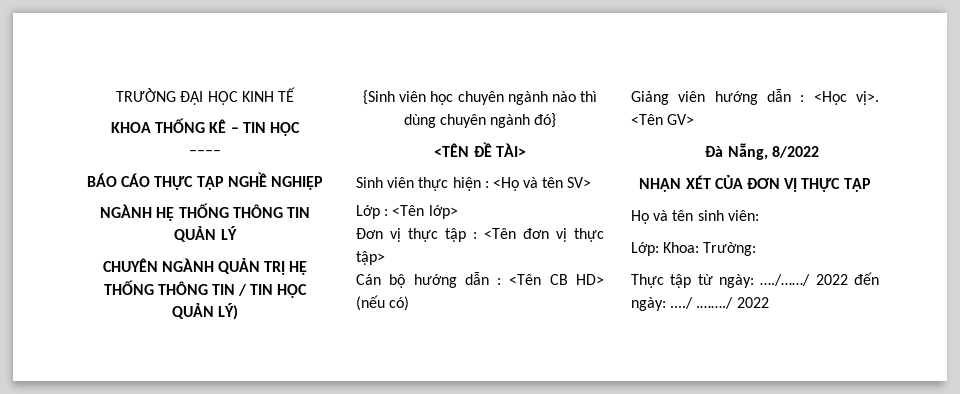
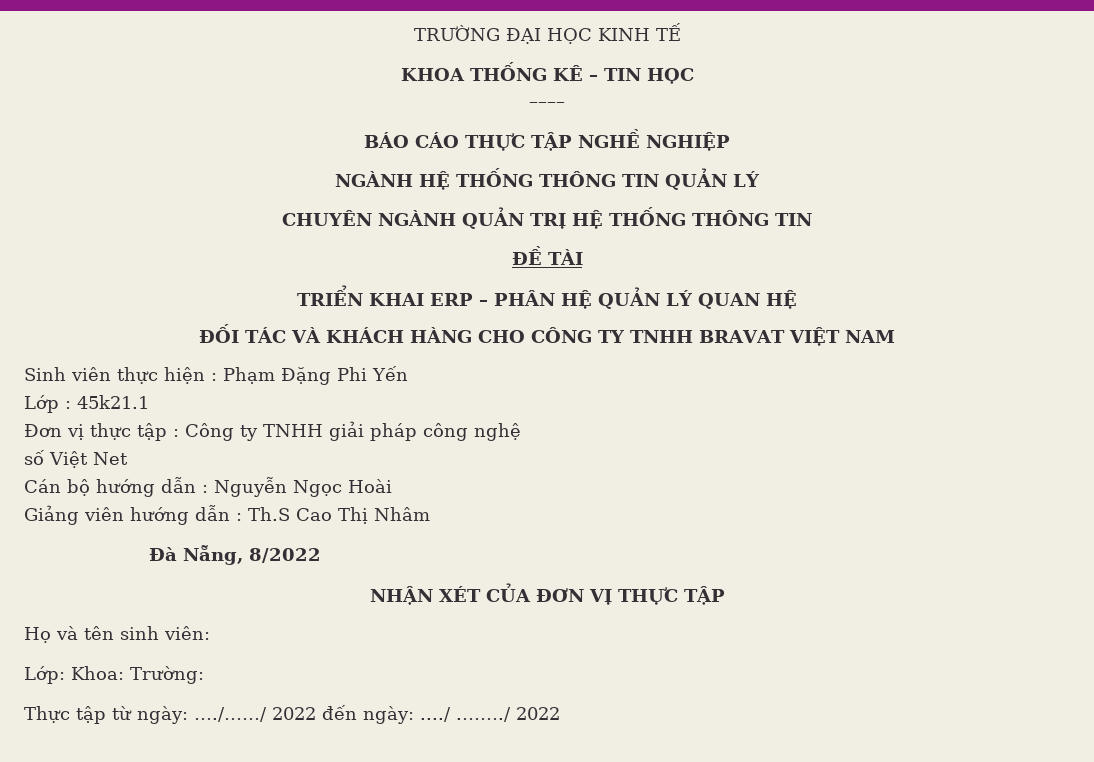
- CHUYÊN NGÀNH QUẢN TRỊ HỆ THỐNG THÔNG TIN / TIN HỌC QUẢN LÝ)
- {Sinh viên học chuyên ngành nào thì dùng chuyên ngành đó}
- <TÊN ĐỀ TÀI>
+ CHUYÊN NGÀNH QUẢN TRỊ HỆ THỐNG THÔNG TIN
+ ĐỀ TÀI
+ TRIỂN KHAI ERP – PHÂN HỆ QUẢN LÝ QUAN HỆ
+ ĐỐI TÁC VÀ KHÁCH HÀNG CHO CÔNG TY TNHH BRAVAT VIỆT NAM
- Sinh viên thực hiện : <Họ và tên SV>
+ Sinh viên thực hiện : Phạm Đặng Phi Yến
- Lớp : <Tên lớp>
+ Lớp : 45k21.1
- Đơn vị thực tập : <Tên đơn vị thực tập>
+ Đơn vị thực tập : Công ty TNHH giải pháp công nghệ
+ số Việt Net
- Cán bộ hướng dẫn : <Tên CB HD> (nếu có)
+ Cán bộ hướng dẫn : Nguyễn Ngọc Hoài
- Giảng viên hướng dẫn : <Học vị>. <Tên GV>
+ Giảng viên hướng dẫn : Th.S Cao Thị Nhâm

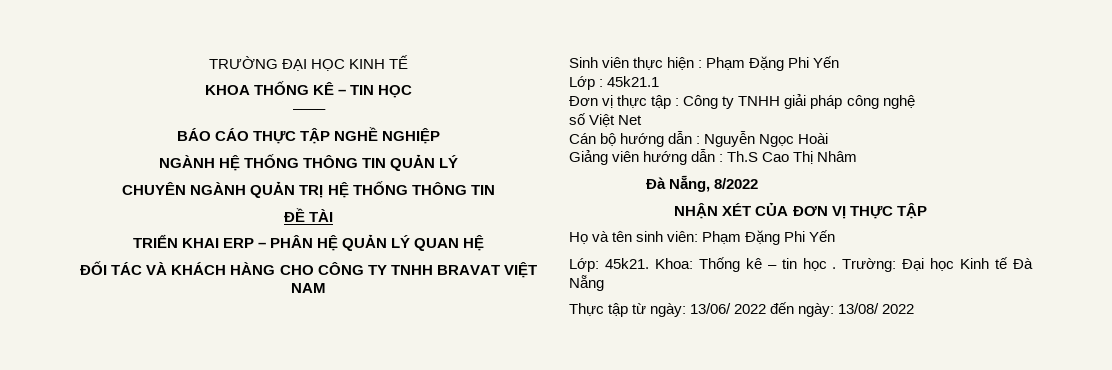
- Họ và tên sinh viên:
- Lớp: Khoa: Trường:
+ Họ và tên sinh viên: Phạm Đặng Phi Yến
+ Lớp: 45k21. Khoa: Thống kê – tin học . Trường: Đại học Kinh tế Đà Nẵng
- Thực tập từ ngày: …./……/ 2022 đến ngày: ..../ .……./ 2022
+ Thực tập từ ngày: 13/06/ 2022 đến ngày: 13/08/ 2022

